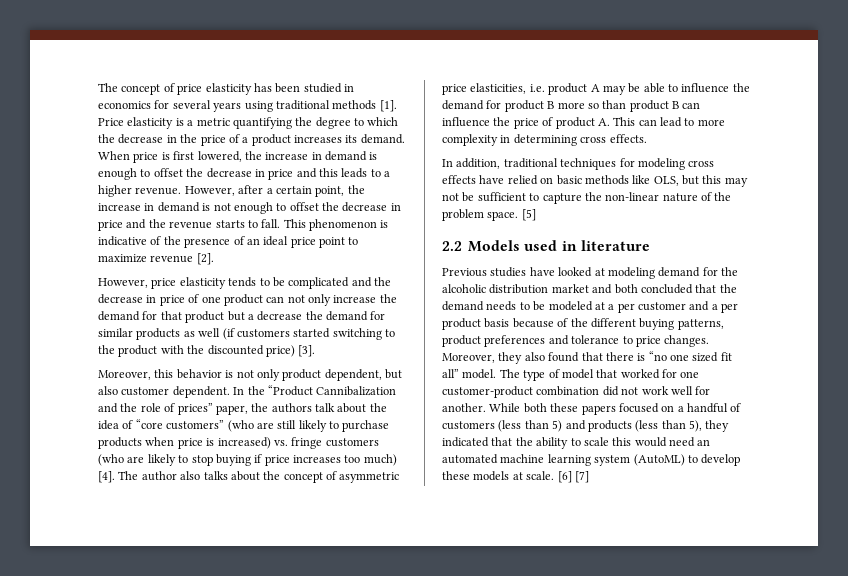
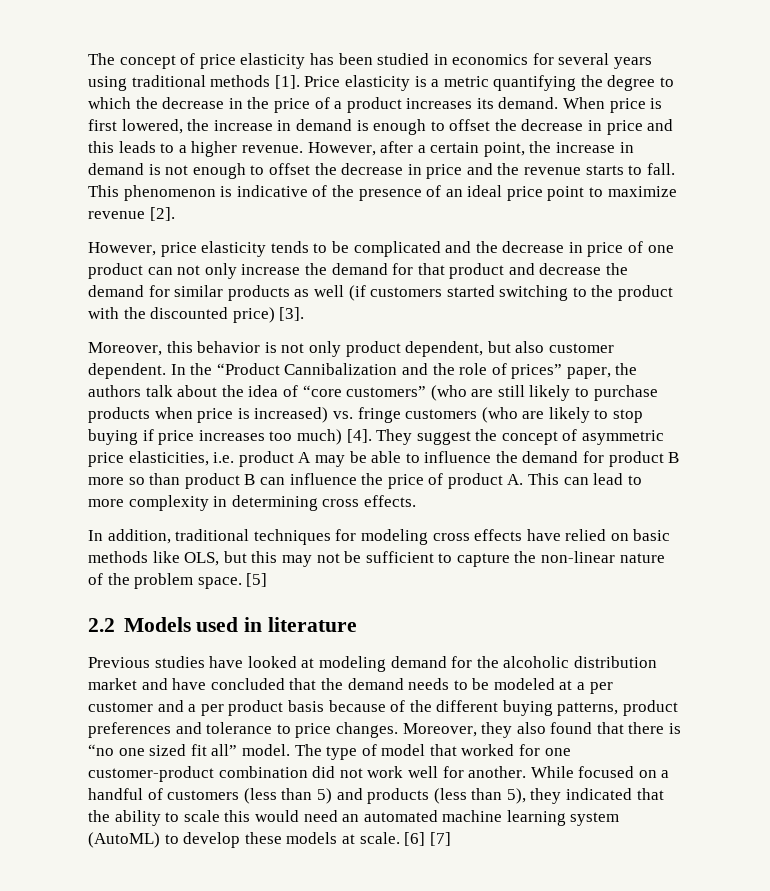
- However, price elasticity tends to be complicated and the decrease in price of one product can not only increase the demand for that product but a decrease the demand for similar products as well (if customers started switching to the product with the discounted price) [3].
+ However, price elasticity tends to be complicated and the decrease in price of one product can not only increase the demand for that product and decrease the demand for similar products as well (if customers started switching to the product with the discounted price) [3].
- The author also talks about the concept of asymmetric price elasticities, i.e. product A may be able to influence the demand for product B more so than product B can influence the price of product A. This can lead to more complexity in determining cross effects.
+ They suggest the concept of asymmetric price elasticities, i.e. product A may be able to influence the demand for product B more so than product B can influence the price of product A. This can lead to more complexity in determining cross effects.
- Previous studies have looked at modeling demand for the alcoholic distribution market and both concluded that the demand needs to be modeled at a per customer and a per product basis because of the different buying patterns, product preferences and tolerance to price changes.
+ Previous studies have looked at modeling demand for the alcoholic distribution market and have concluded that the demand needs to be modeled at a per customer and a per product basis because of the different buying patterns, product preferences and tolerance to price changes.
- While both these papers focused on a handful of customers (less than 5) and products (less than 5), they indicated that the ability to scale this would need an automated machine learning system (AutoML) to develop these models at scale.
+ While focused on a handful of customers (less than 5) and products (less than 5), they indicated that the ability to scale this would need an automated machine learning system (AutoML) to develop these models at scale.

